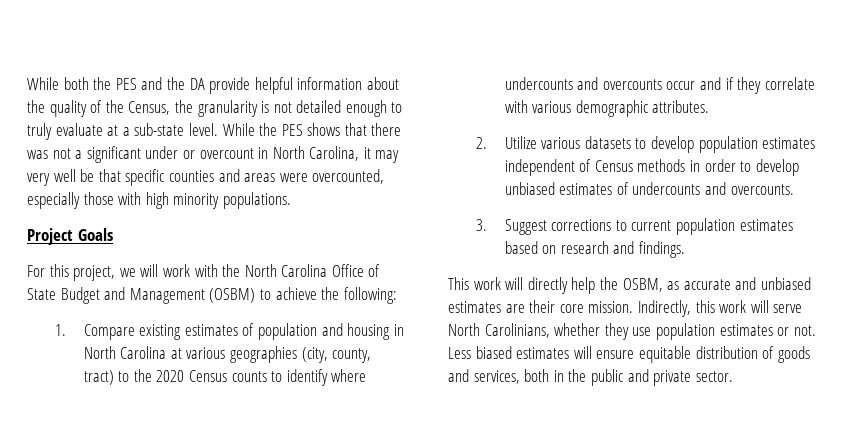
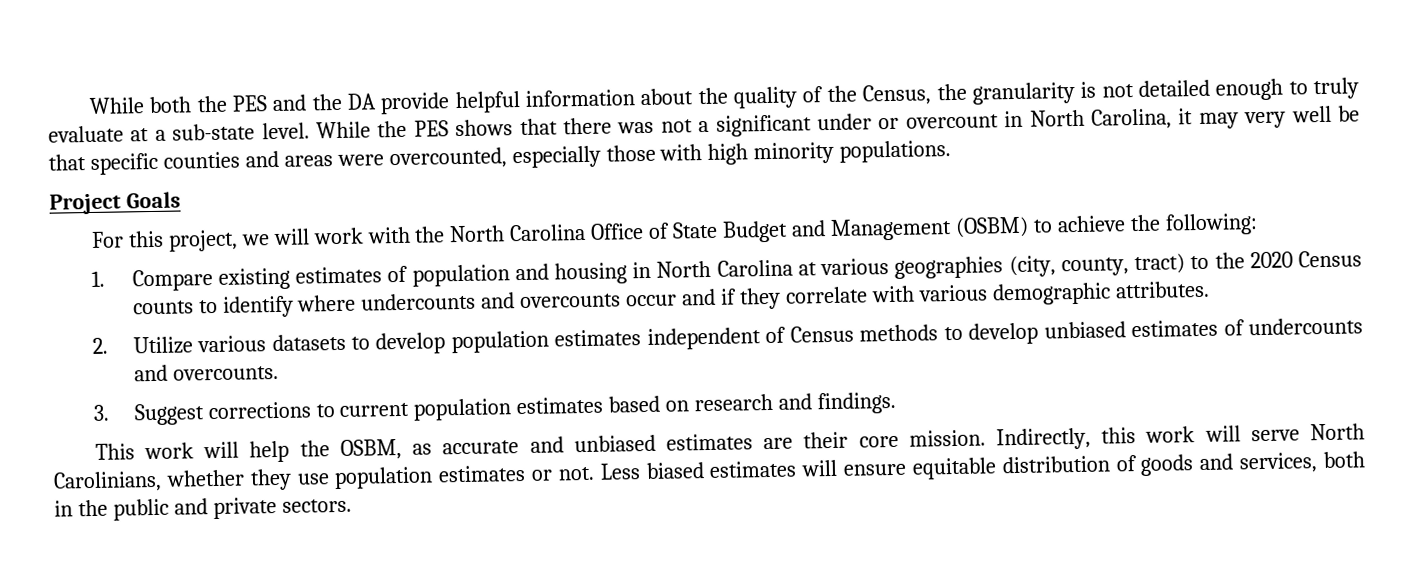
- 2. Utilize various datasets to develop population estimates independent of Census methods in order to develop unbiased estimates of undercounts and overcounts.
+ 2. Utilize various datasets to develop population estimates independent of Census methods to develop unbiased estimates of undercounts and overcounts.
- This work will directly help the OSBM, as accurate and unbiased estimates are their core mission.
+ This work will help the OSBM, as accurate and unbiased estimates are their core mission.
- Less biased estimates will ensure equitable distribution of goods and services, both in the public and private sector.
+ Less biased estimates will ensure equitable distribution of goods and services, both in the public and private sectors.

